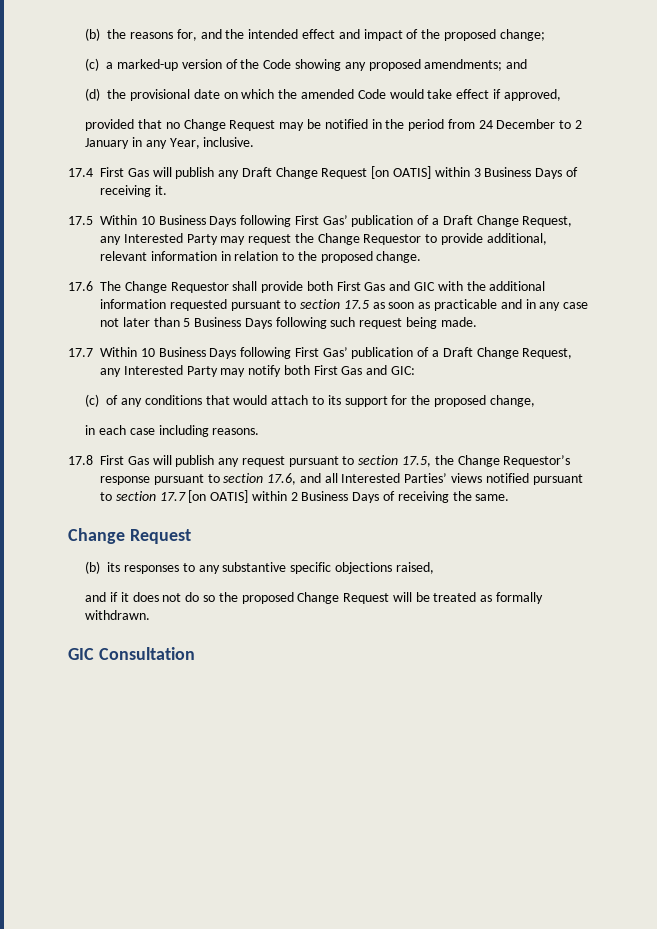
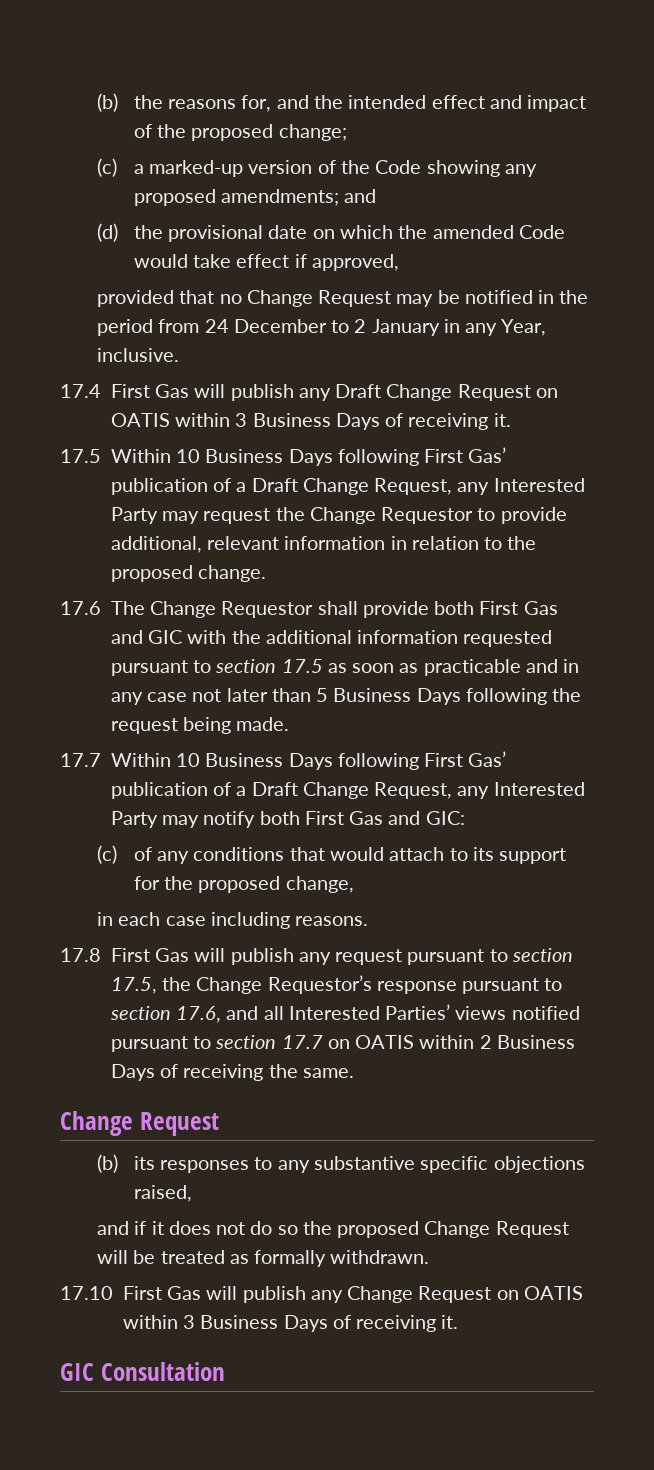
- 17.4 First Gas will publish any Draft Change Request [on OATIS] within 3 Business Days of receiving it.
+ 17.4 First Gas will publish any Draft Change Request on OATIS within 3 Business Days of receiving it.
- 17.6 The Change Requestor shall provide both First Gas and GIC with the additional information requested pursuant to section 17.5 as soon as practicable and in any case not later than 5 Business Days following such request being made.
+ 17.6 The Change Requestor shall provide both First Gas and GIC with the additional information requested pursuant to section 17.5 as soon as practicable and in any case not later than 5 Business Days following the request being made.
- 17.8 First Gas will publish any request pursuant to section 17.5, the Change Requestor’s response pursuant to section 17.6, and all Interested Parties’ views notified pursuant to section 17.7 [on OATIS] within 2 Business Days of receiving the same.
+ 17.8 First Gas will publish any request pursuant to section 17.5, the Change Requestor’s response pursuant to section 17.6, and all Interested Parties’ views notified pursuant to section 17.7 on OATIS within 2 Business Days of receiving the same.
+ 17.10 First Gas will publish any Change Request on OATIS within 3 Business Days of receiving it.

